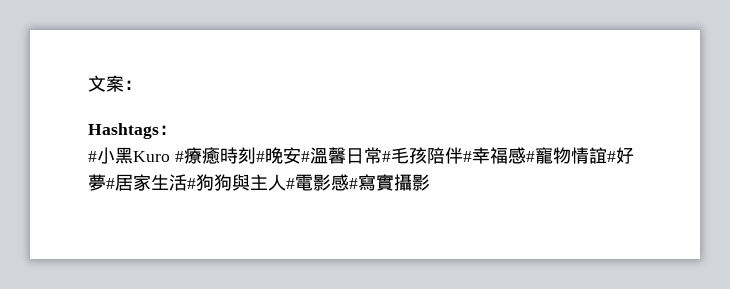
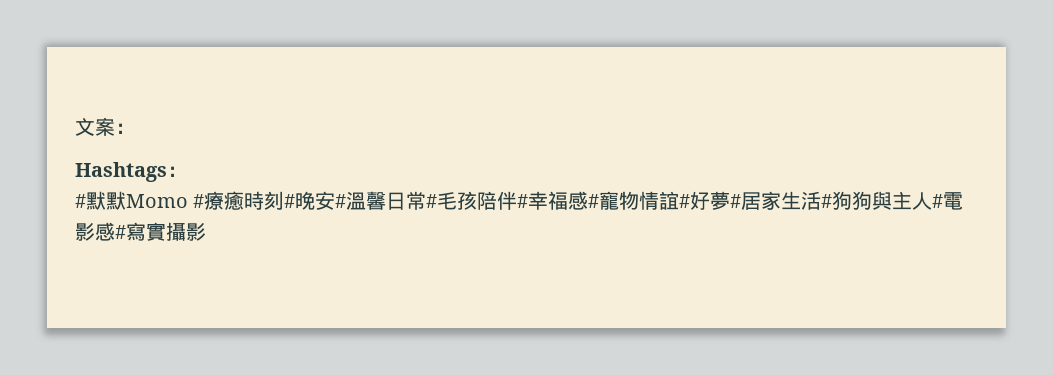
- #小黑Kuro #療癒時刻#晚安#溫馨日常#毛孩陪伴#幸福感#寵物情誼#好夢#居家生活#狗狗與主人#電影感#寫實攝影
+ #默默Momo #療癒時刻#晚安#溫馨日常#毛孩陪伴#幸福感#寵物情誼#好夢#居家生活#狗狗與主人#電影感#寫實攝影

